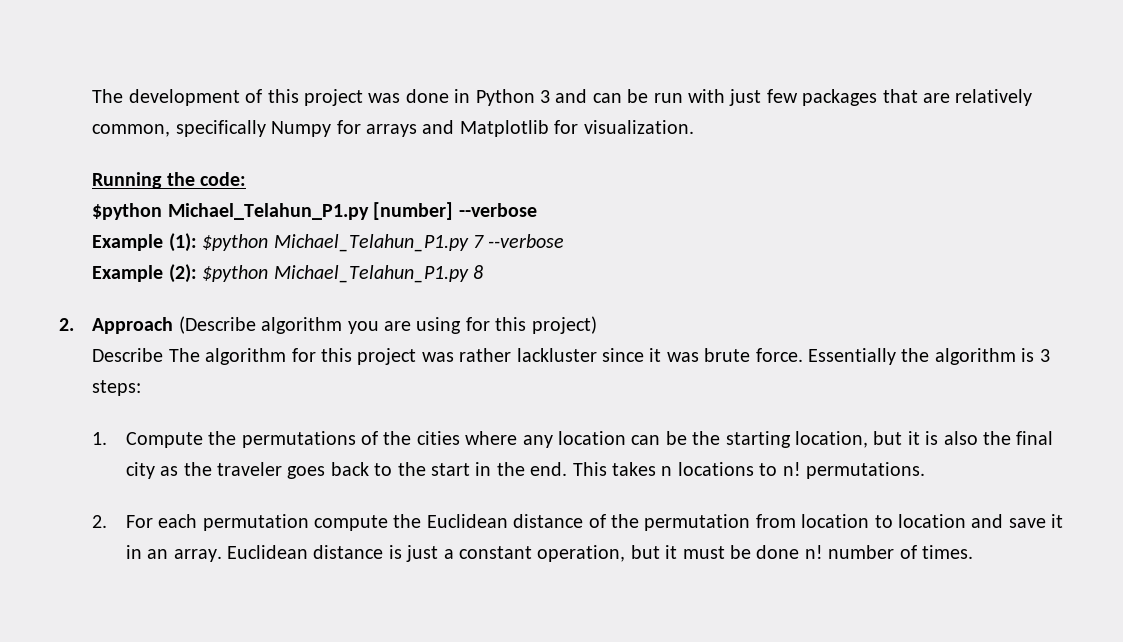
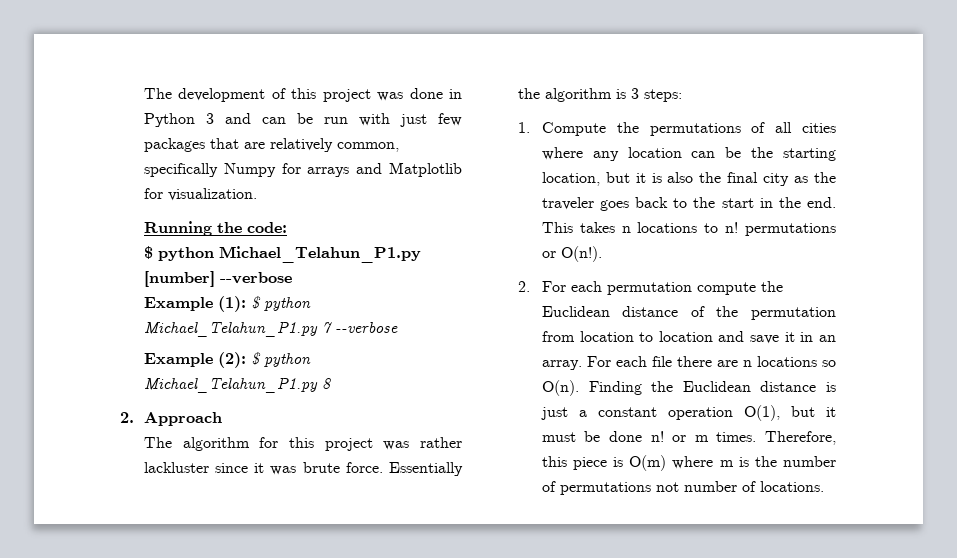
- $python Michael_Telahun_P1.py [number] --verbose
+ $ python Michael_Telahun_P1.py [number] --verbose
- Example (1): $python Michael_Telahun_P1.py 7 --verbose
+ Example (1): $ python Michael_Telahun_P1.py 7 --verbose
- Example (2): $python Michael_Telahun_P1.py 8
+ Example (2): $ python Michael_Telahun_P1.py 8
- 2. Approach (Describe algorithm you are using for this project)
- Describe The algorithm for this project was rather lackluster since it was brute force.
+ 2. Approach
+ The algorithm for this project was rather lackluster since it was brute force.
- 1. Compute the permutations of the cities where any location can be the starting location, but it is also the final city as the traveler goes back to the start in the end.
+ 1. Compute the permutations of all cities where any location can be the starting location, but it is also the final city as the traveler goes back to the start in the end.
- This takes n locations to n! permutations.
+ This takes n locations to n! permutations or O(n!).
- Euclidean distance is just a constant operation, but it must be done n! number of times.
+ For each file there are n locations so O(n). Finding the Euclidean distance is just a constant operation O(1), but it must be done n! or m times. Therefore, this piece is O(m) where m is the number of permutations not number of locations.

